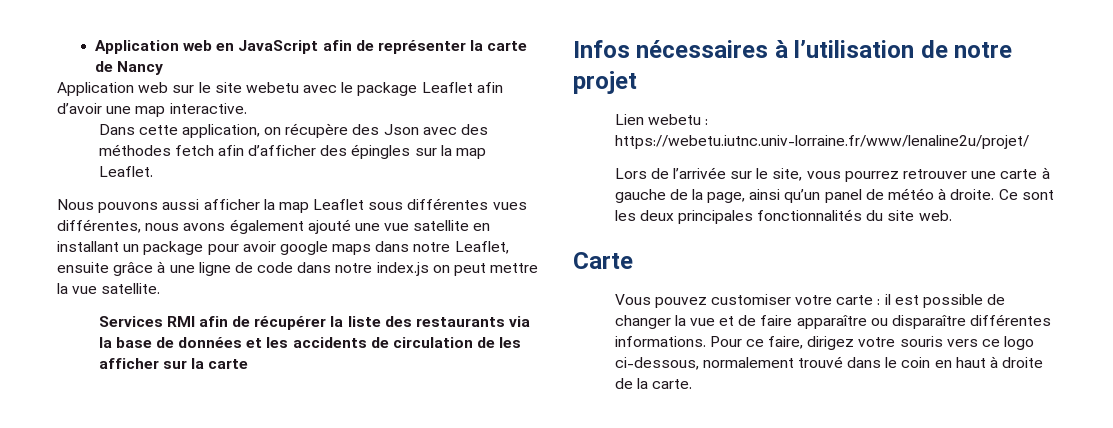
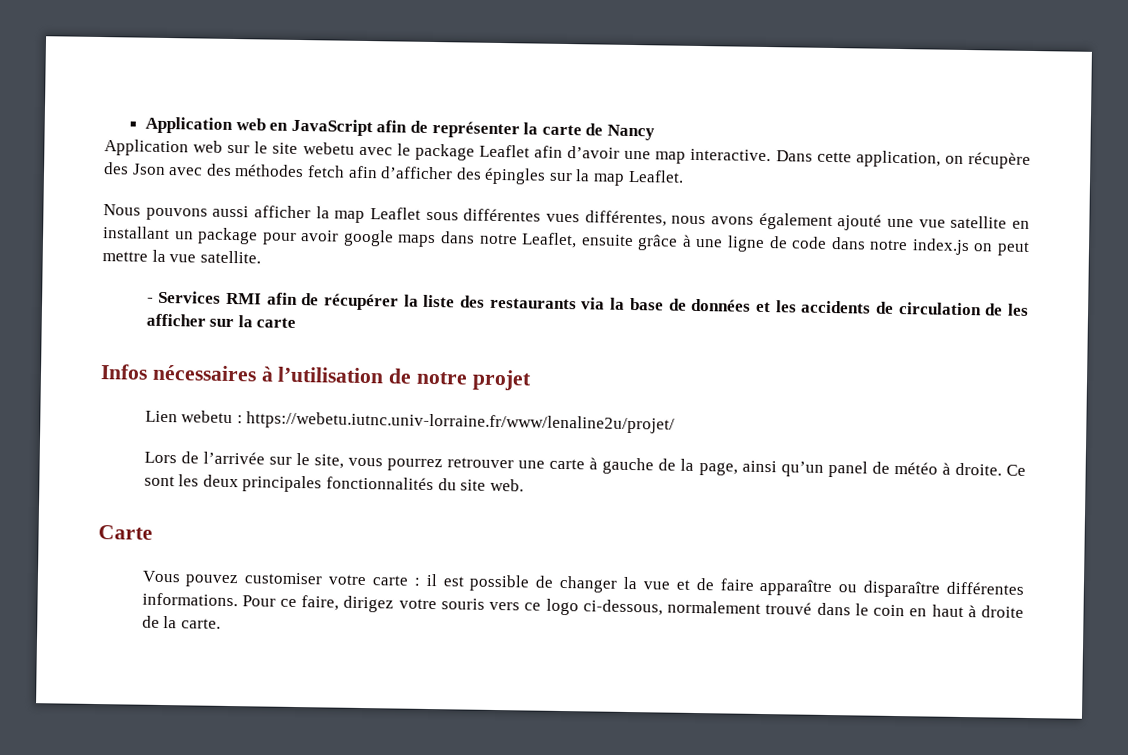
- Application web sur le site webetu avec le package Leaflet afin d’avoir une map interactive.
- Dans cette application, on récupère des Json avec des méthodes fetch afin d’afficher des épingles sur la map Leaflet.
+ Application web sur le site webetu avec le package Leaflet afin d’avoir une map interactive. Dans cette application, on récupère des Json avec des méthodes fetch afin d’afficher des épingles sur la map Leaflet.
- Services RMI afin de récupérer la liste des restaurants via la base de données et les accidents de circulation de les afficher sur la carte
+ - Services RMI afin de récupérer la liste des restaurants via la base de données et les accidents de circulation de les afficher sur la carte

